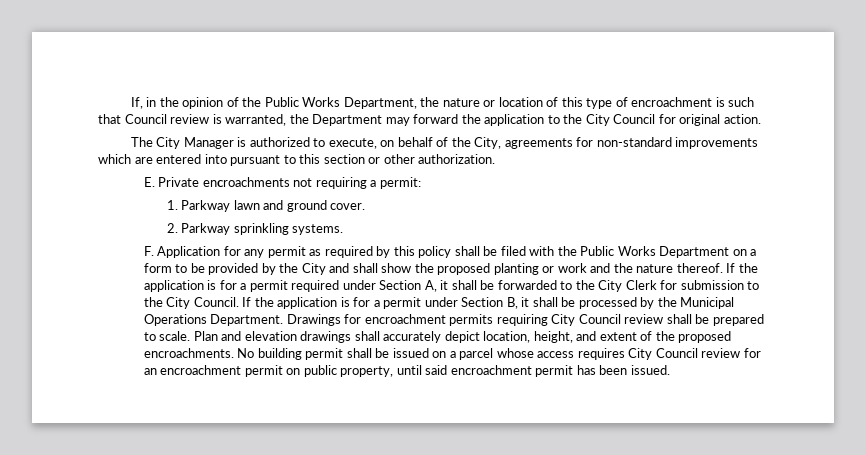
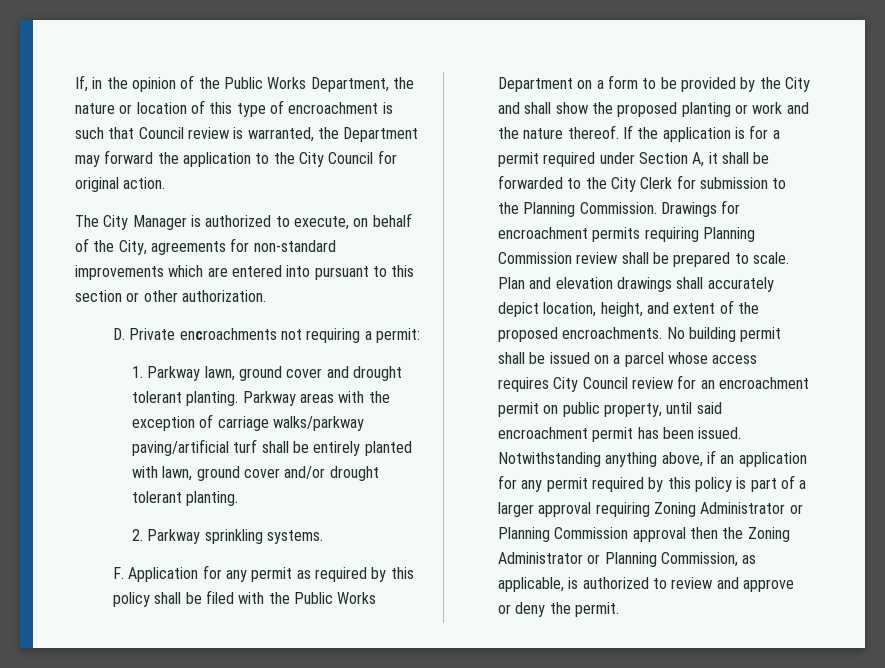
- E. Private encroachments not requiring a permit:
+ D. Private encroachments not requiring a permit:
- 1. Parkway lawn and ground cover.
+ 1. Parkway lawn, ground cover and drought tolerant planting. Parkway areas with the exception of carriage walks/parkway paving/artificial turf shall be entirely planted with lawn, ground cover and/or drought tolerant planting.
- If the application is for a permit required under Section A, it shall be forwarded to the City Clerk for submission to the City Council. If the application is for a permit under Section B, it shall be processed by the Municipal Operations Department.
+ If the application is for a permit required under Section A, it shall be forwarded to the City Clerk for submission to the Planning Commission.
- Drawings for encroachment permits requiring City Council review shall be prepared to scale.
+ Drawings for encroachment permits requiring Planning Commission review shall be prepared to scale.
+ Notwithstanding anything above, if an application for any permit required by this policy is part of a larger approval requiring Zoning Administrator or Planning Commission approval then the Zoning Administrator or Planning Commission, as applicable, is authorized to review and approve or deny the permit.

